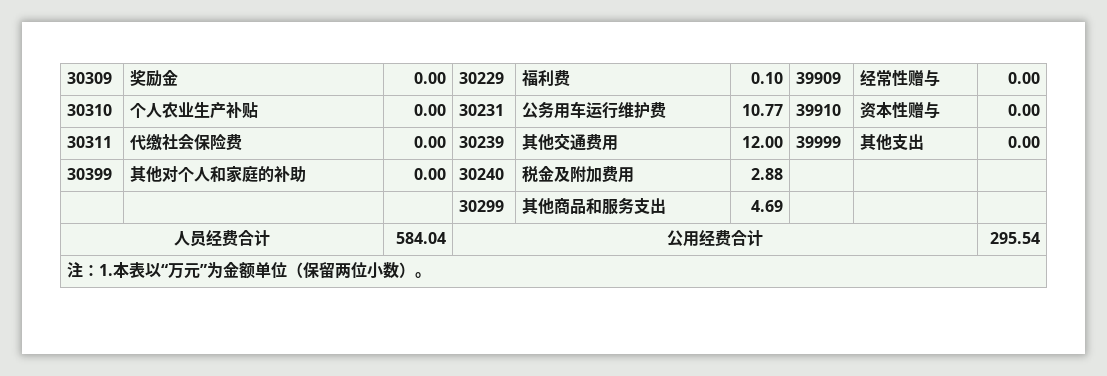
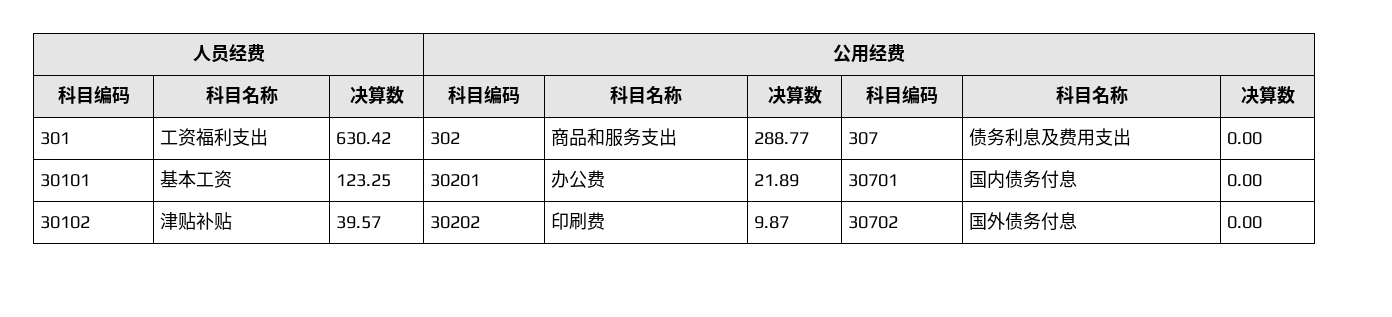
- 30309 | 奖励金 | 0.00 | 30229 | 福利费 | 0.10 | 39909 | 经常性赠与 | 0.00
- 30310 | 个人农业生产补贴 | 0.00 | 30231 | 公务用车运行维护费 | 10.77 | 39910 | 资本性赠与 | 0.00
- 30311 | 代缴社会保险费 | 0.00 | 30239 | 其他交通费用 | 12.00 | 39999 | 其他支出 | 0.00
- 30399 | 其他对个人和家庭的补助 | 0.00 | 30240 | 税金及附加费用 | 2.88 | | |
- | | | 30299 | 其他商品和服务支出 | 4.69 | | |
- 人员经费合计 | 584.04 | 公用经费合计 | 295.54
- 注：1.本表以“万元”为金额单位（保留两位小数）。
+ 人员经费 | 公用经费
+ 科目编码 | 科目名称 | 决算数 | 科目编码 | 科目名称 | 决算数 | 科目编码 | 科目名称 | 决算数
+ 301 | 工资福利支出 | 630.42 | 302 | 商品和服务支出 | 288.77 | 307 | 债务利息及费用支出 | 0.00
+ 30101 | 基本工资 | 123.25 | 30201 | 办公费 | 21.89 | 30701 | 国内债务付息 | 0.00
+ 30102 | 津贴补贴 | 39.57 | 30202 | 印刷费 | 9.87 | 30702 | 国外债务付息 | 0.00

